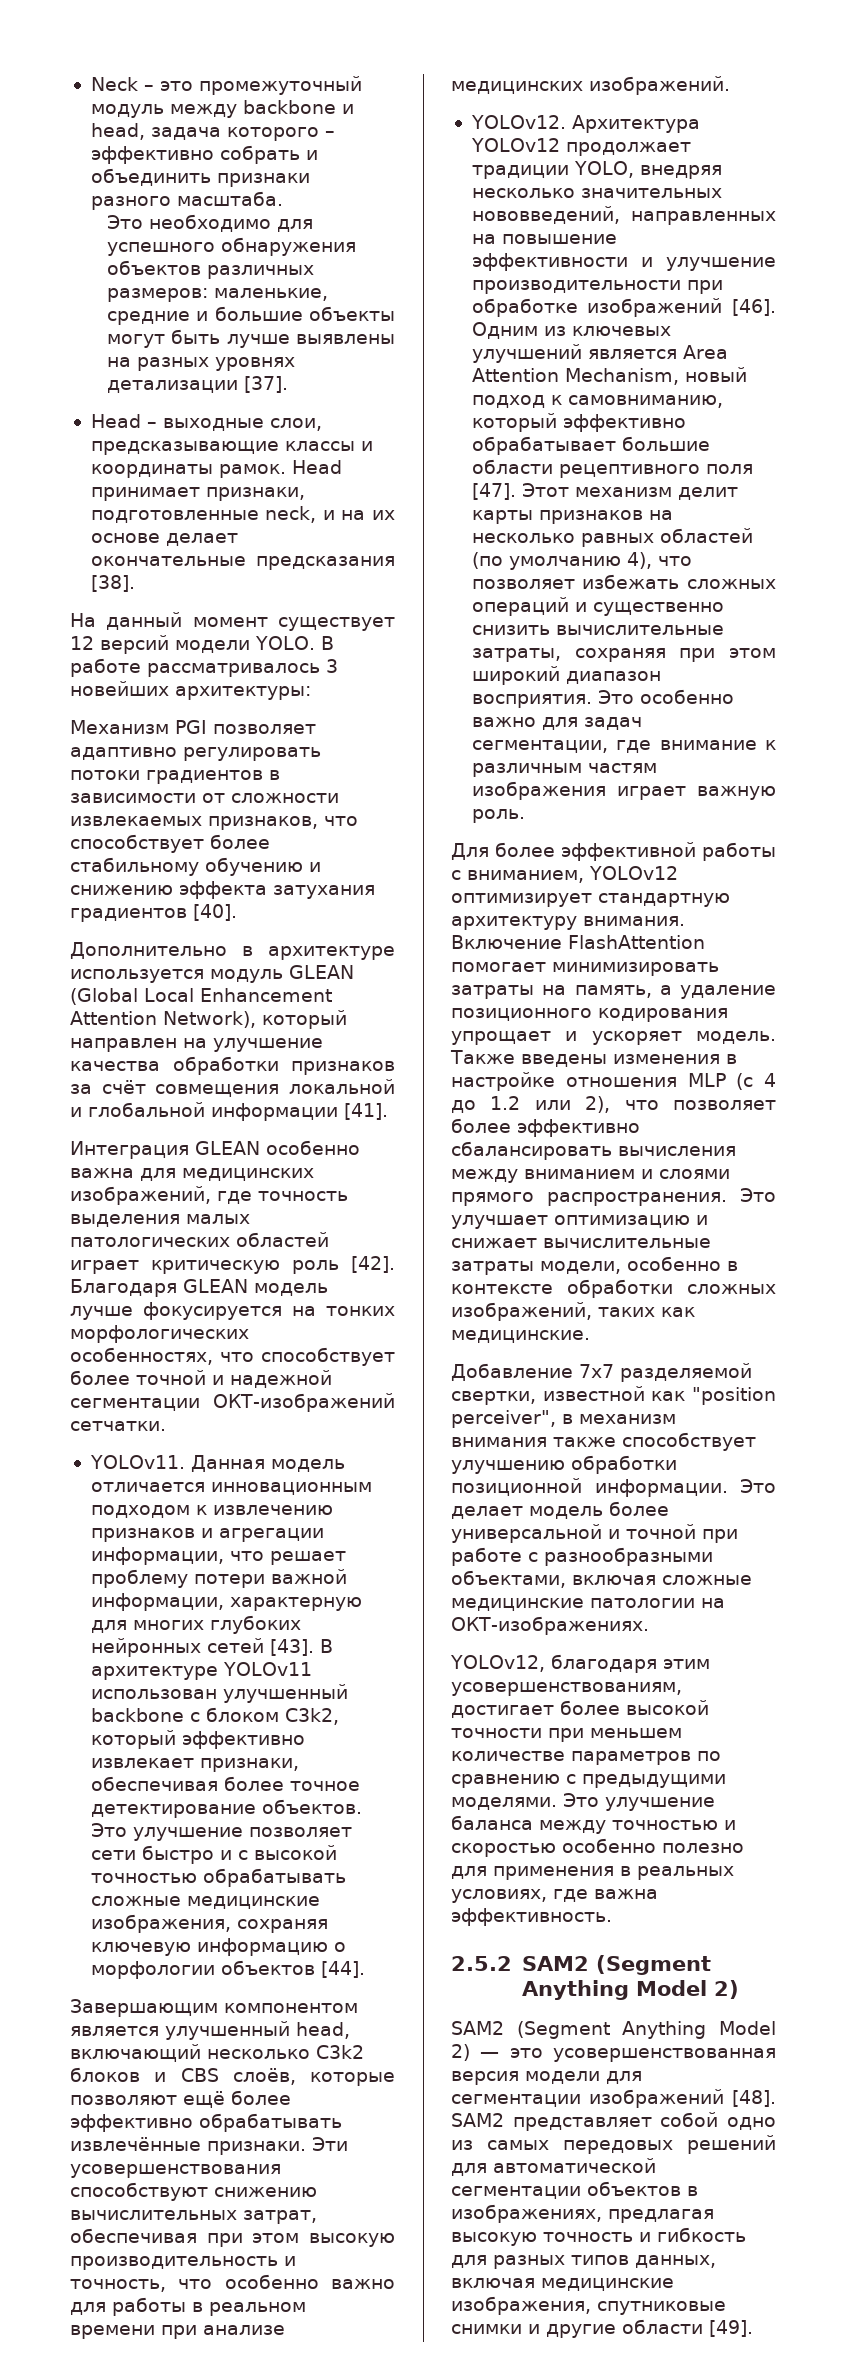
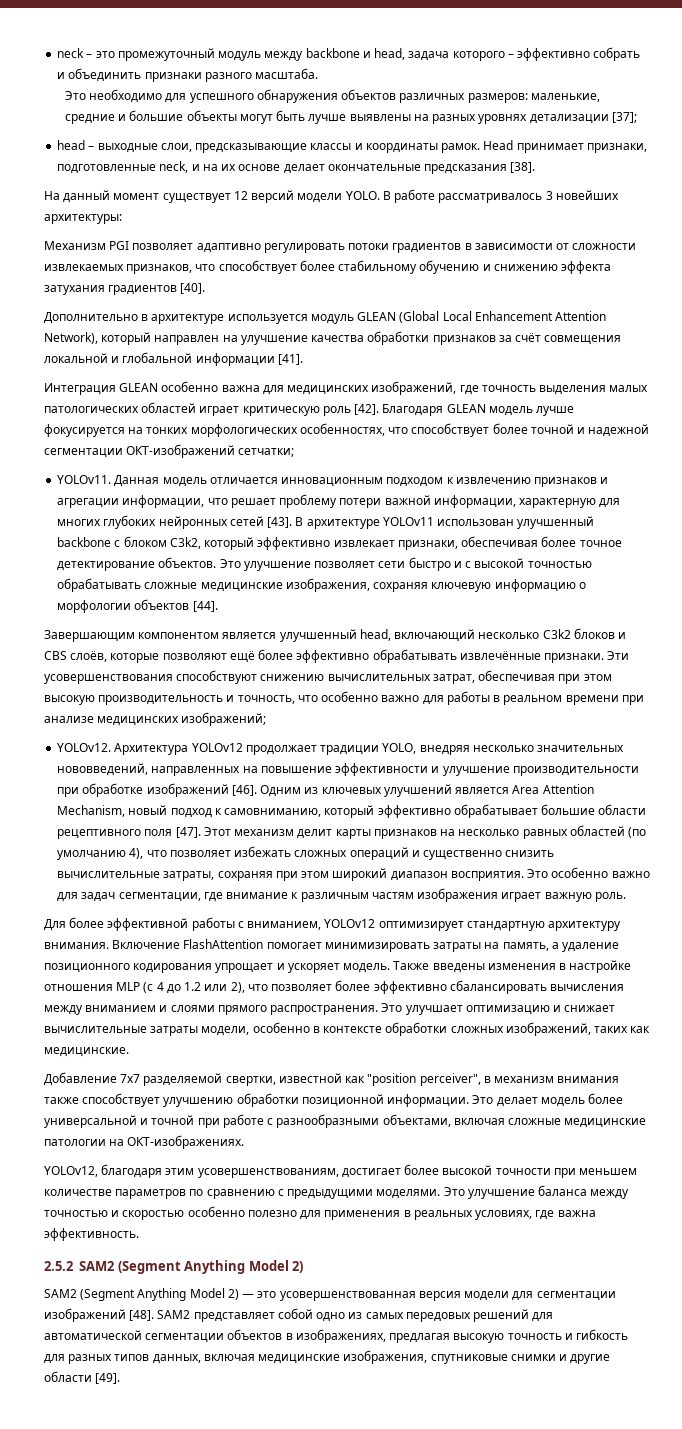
- Neck – это промежуточный модуль между backbone и head, задача которого – эффективно собрать и объединить признаки разного масштаба.
+ neck – это промежуточный модуль между backbone и head, задача которого – эффективно собрать и объединить признаки разного масштаба.
- Это необходимо для успешного обнаружения объектов различных размеров: маленькие, средние и большие объекты могут быть лучше выявлены на разных уровнях детализации [37].
- Head – выходные слои, предсказывающие классы и координаты рамок.
+ Это необходимо для успешного обнаружения объектов различных размеров: маленькие, средние и большие объекты могут быть лучше выявлены на разных уровнях детализации [37];
+ head – выходные слои, предсказывающие классы и координаты рамок.
- Благодаря GLEAN модель лучше фокусируется на тонких морфологических особенностях, что способствует более точной и надежной сегментации ОКТ-изображений сетчатки.
+ Благодаря GLEAN модель лучше фокусируется на тонких морфологических особенностях, что способствует более точной и надежной сегментации ОКТ-изображений сетчатки;
- Эти усовершенствования способствуют снижению вычислительных затрат, обеспечивая при этом высокую производительность и точность, что особенно важно для работы в реальном времени при анализе медицинских изображений.
+ Эти усовершенствования способствуют снижению вычислительных затрат, обеспечивая при этом высокую производительность и точность, что особенно важно для работы в реальном времени при анализе медицинских изображений;

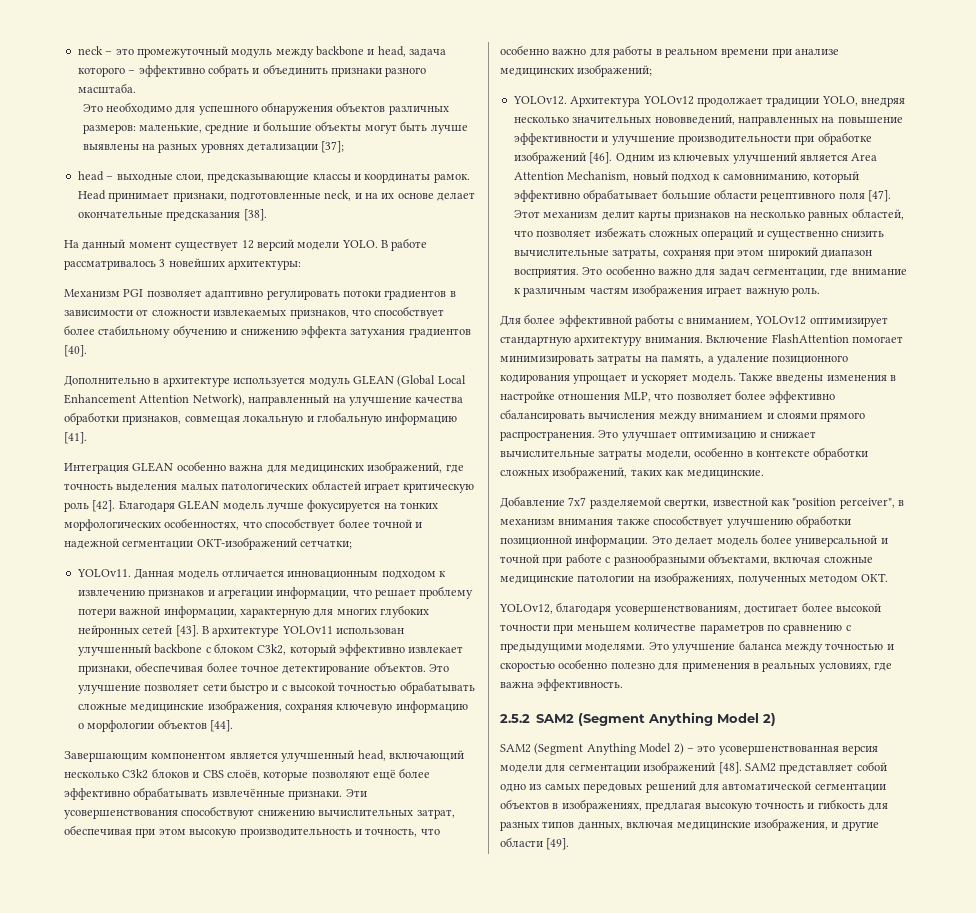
- Дополнительно в архитектуре используется модуль GLEAN (Global Local Enhancement Attention Network), который направлен на улучшение качества обработки признаков за счёт совмещения локальной и глобальной информации [41].
+ Дополнительно в архитектуре используется модуль GLEAN (Global Local Enhancement Attention Network), направленный на улучшение качества обработки признаков, совмещая локальную и глобальную информацию [41].
- Этот механизм делит карты признаков на несколько равных областей (по умолчанию 4), что позволяет избежать сложных операций и существенно снизить вычислительные затраты, сохраняя при этом широкий диапазон восприятия.
+ Этот механизм делит карты признаков на несколько равных областей, что позволяет избежать сложных операций и существенно снизить вычислительные затраты, сохраняя при этом широкий диапазон восприятия.
- Также введены изменения в настройке отношения MLP (с 4 до 1.2 или 2), что позволяет более эффективно сбалансировать вычисления между вниманием и слоями прямого распространения.
+ Также введены изменения в настройке отношения MLP, что позволяет более эффективно сбалансировать вычисления между вниманием и слоями прямого распространения.
- Это делает модель более универсальной и точной при работе с разнообразными объектами, включая сложные медицинские патологии на ОКТ-изображениях.
+ Это делает модель более универсальной и точной при работе с разнообразными объектами, включая сложные медицинские патологии на изображениях, полученных методом ОКТ.
- YOLOv12, благодаря этим усовершенствованиям, достигает более высокой точности при меньшем количестве параметров по сравнению с предыдущими моделями.
+ YOLOv12, благодаря усовершенствованиям, достигает более высокой точности при меньшем количестве параметров по сравнению с предыдущими моделями.
- SAM2 (Segment Anything Model 2) — это усовершенствованная версия модели для сегментации изображений [48].
+ SAM2 (Segment Anything Model 2) – это усовершенствованная версия модели для сегментации изображений [48].
- SAM2 представляет собой одно из самых передовых решений для автоматической сегментации объектов в изображениях, предлагая высокую точность и гибкость для разных типов данных, включая медицинские изображения, спутниковые снимки и другие области [49].
+ SAM2 представляет собой одно из самых передовых решений для автоматической сегментации объектов в изображениях, предлагая высокую точность и гибкость для разных типов данных, включая медицинские изображения, и другие области [49].

